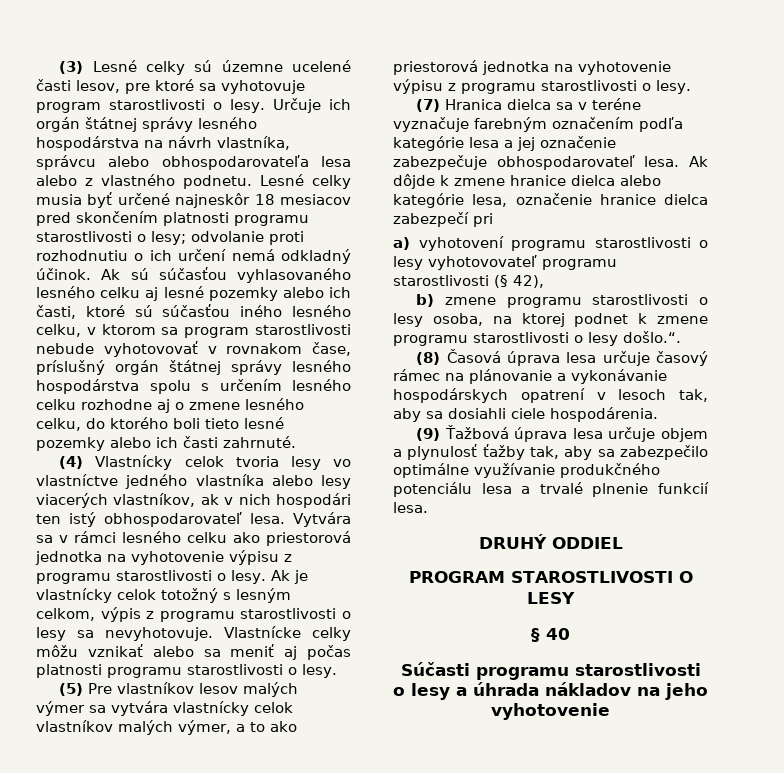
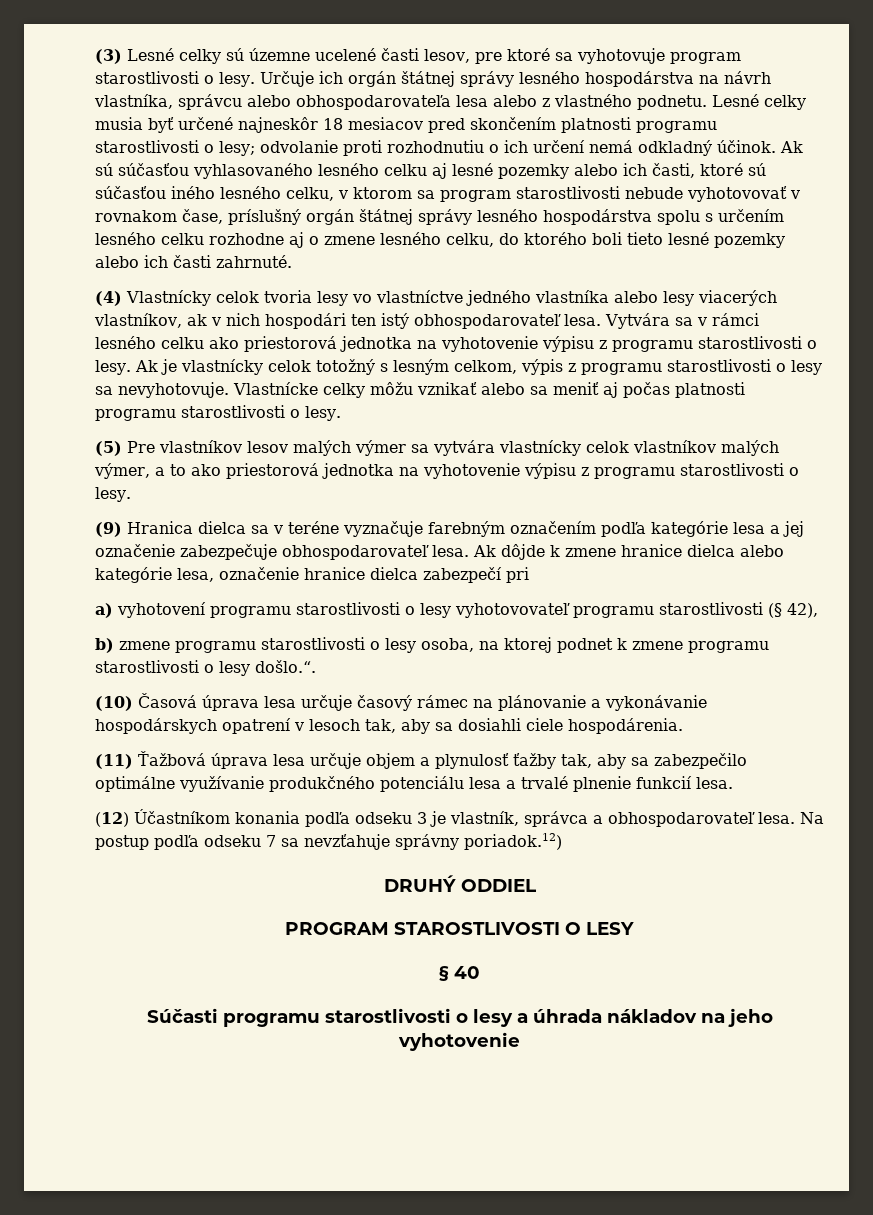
- (7) Hranica dielca sa v teréne vyznačuje farebným označením podľa kategórie lesa a jej označenie zabezpečuje obhospodarovateľ lesa.
+ (9) Hranica dielca sa v teréne vyznačuje farebným označením podľa kategórie lesa a jej označenie zabezpečuje obhospodarovateľ lesa.
- (8) Časová úprava lesa určuje časový rámec na plánovanie a vykonávanie hospodárskych opatrení v lesoch tak, aby sa dosiahli ciele hospodárenia.
+ (10) Časová úprava lesa určuje časový rámec na plánovanie a vykonávanie hospodárskych opatrení v lesoch tak, aby sa dosiahli ciele hospodárenia.
- (9) Ťažbová úprava lesa určuje objem a plynulosť ťažby tak, aby sa zabezpečilo optimálne využívanie produkčného potenciálu lesa a trvalé plnenie funkcií lesa.
+ (11) Ťažbová úprava lesa určuje objem a plynulosť ťažby tak, aby sa zabezpečilo optimálne využívanie produkčného potenciálu lesa a trvalé plnenie funkcií lesa.
+ (12) Účastníkom konania podľa odseku 3 je vlastník, správca a obhospodarovateľ lesa. Na postup podľa odseku 7 sa nevzťahuje správny poriadok.12)

